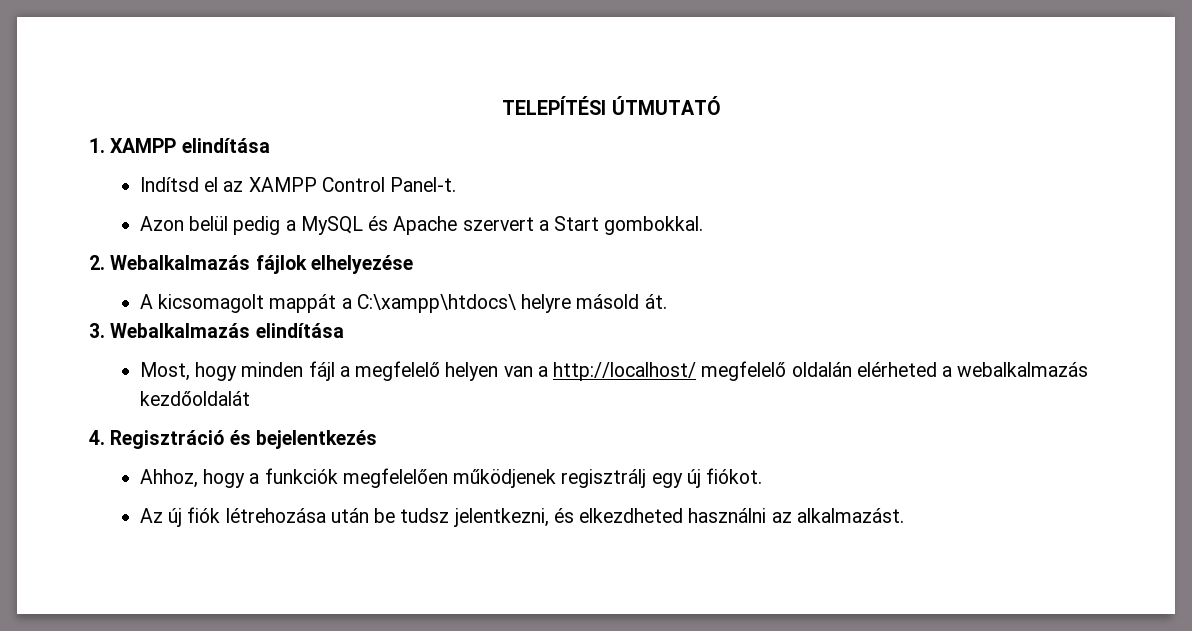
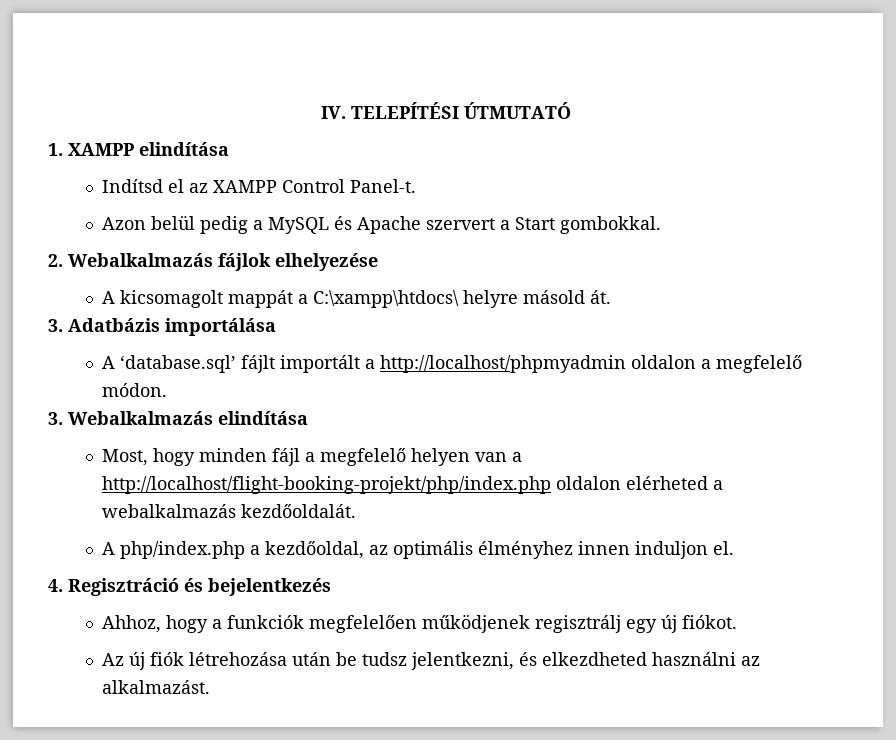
- TELEPÍTÉSI ÚTMUTATÓ
+ IV. TELEPÍTÉSI ÚTMUTATÓ
+ 3. Adatbázis importálása
+ A ‘database.sql’ fájlt importált a http://localhost/phpmyadmin oldalon a megfelelő módon.
- Most, hogy minden fájl a megfelelő helyen van a http://localhost/ megfelelő oldalán elérheted a webalkalmazás kezdőoldalát
+ Most, hogy minden fájl a megfelelő helyen van a http://localhost/flight-booking-projekt/php/index.php oldalon elérheted a webalkalmazás kezdőoldalát.
+ A php/index.php a kezdőoldal, az optimális élményhez innen induljon el.

